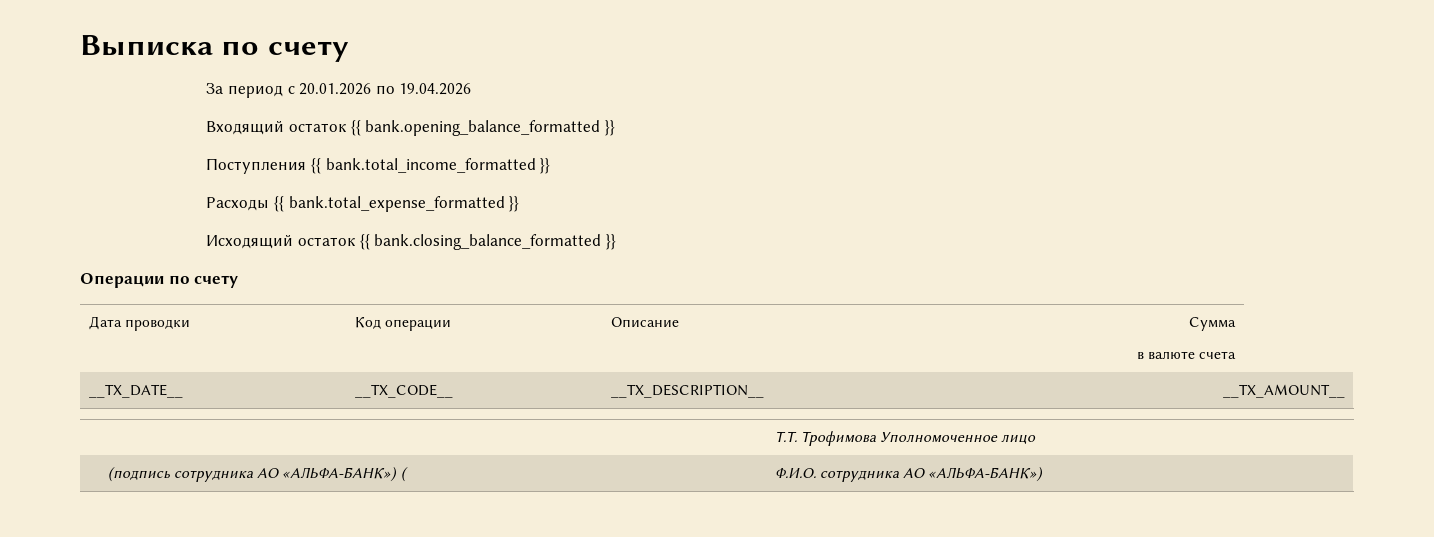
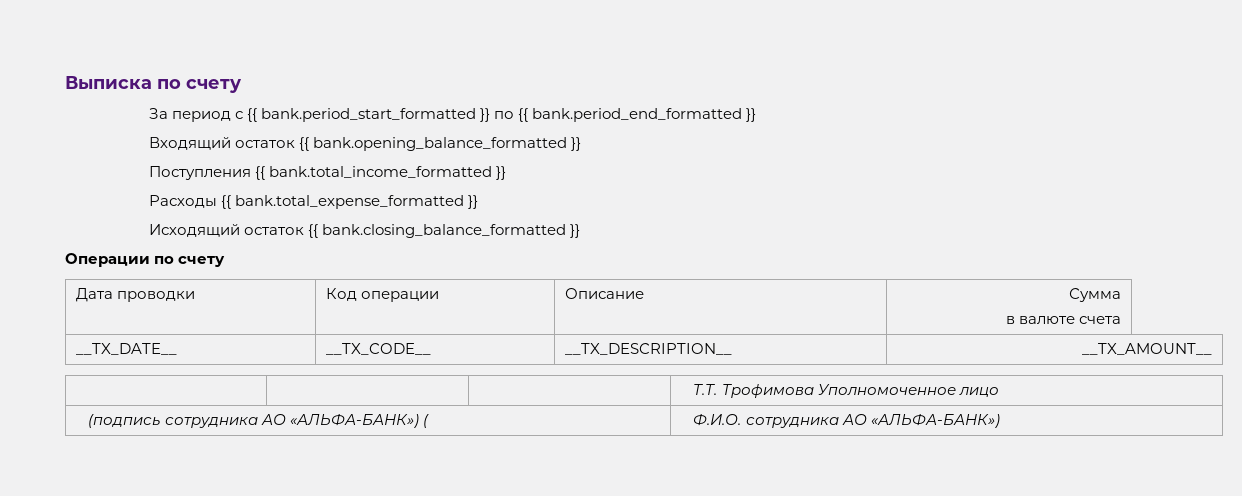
- За период с 20.01.2026 по 19.04.2026
+ За период с {{ bank.period_start_formatted }} по {{ bank.period_end_formatted }}

